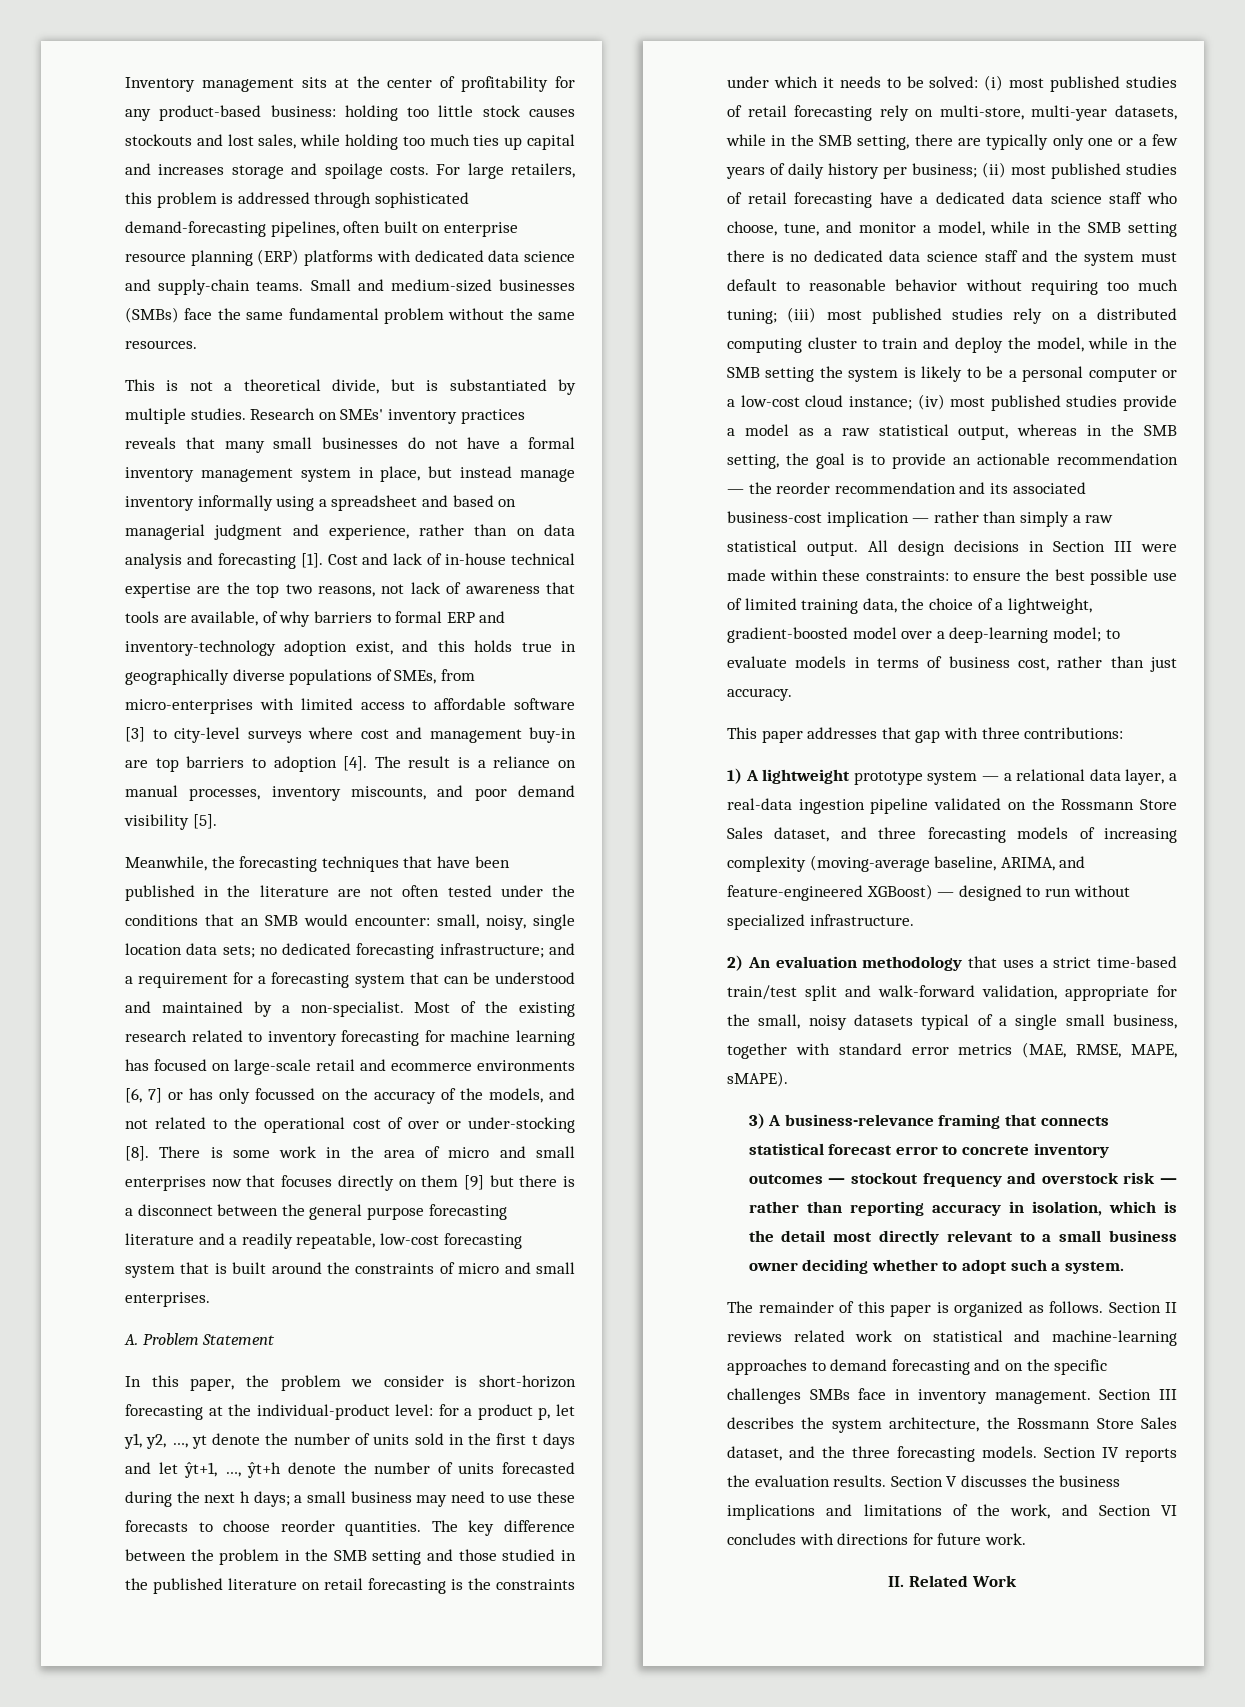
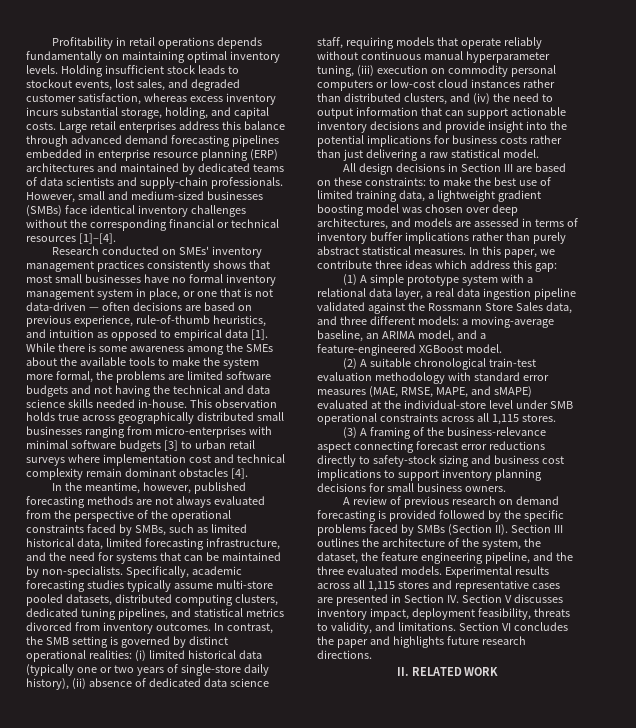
- Inventory management sits at the center of profitability for any product-based business: holding too little stock causes stockouts and lost sales, while holding too much ties up capital and increases storage and spoilage costs. For large retailers, this problem is addressed through sophisticated demand-forecasting pipelines, often built on enterprise resource planning (ERP) platforms with dedicated data science and supply-chain teams. Small and medium-sized businesses (SMBs) face the same fundamental problem without the same resources.
- This is not a theoretical divide, but is substantiated by multiple studies. Research on SMEs' inventory practices reveals that many small businesses do not have a formal inventory management system in place, but instead manage inventory informally using a spreadsheet and based on managerial judgment and experience, rather than on data analysis and forecasting [1]. Cost and lack of in-house technical expertise are the top two reasons, not lack of awareness that tools are available, of why barriers to formal ERP and inventory-technology adoption exist, and this holds true in geographically diverse populations of SMEs, from micro-enterprises with limited access to affordable software [3] to city-level surveys where cost and management buy-in are top barriers to adoption [4]. The result is a reliance on manual processes, inventory miscounts, and poor demand visibility [5].
- Meanwhile, the forecasting techniques that have been published in the literature are not often tested under the conditions that an SMB would encounter: small, noisy, single location data sets; no dedicated forecasting infrastructure; and a requirement for a forecasting system that can be understood and maintained by a non-specialist. Most of the existing research related to inventory forecasting for machine learning has focused on large-scale retail and ecommerce environments [6, 7] or has only focussed on the accuracy of the models, and not related to the operational cost of over or under-stocking [8]. There is some work in the area of micro and small enterprises now that focuses directly on them [9] but there is a disconnect between the general purpose forecasting literature and a readily repeatable, low-cost forecasting system that is built around the constraints of micro and small enterprises.
- A. Problem Statement
- In this paper, the problem we consider is short-horizon forecasting at the individual-product level: for a product p, let y1, y2, …, yt denote the number of units sold in the first t days and let ŷt+1, …, ŷt+h denote the number of units forecasted during the next h days; a small business may need to use these forecasts to choose reorder quantities. The key difference between the problem in the SMB setting and those studied in the published literature on retail forecasting is the constraints under which it needs to be solved: (i) most published studies of retail forecasting rely on multi-store, multi-year datasets, while in the SMB setting, there are typically only one or a few years of daily history per business; (ii) most published studies of retail forecasting have a dedicated data science staff who choose, tune, and monitor a model, while in the SMB setting there is no dedicated data science staff and the system must default to reasonable behavior without requiring too much tuning; (iii) most published studies rely on a distributed computing cluster to train and deploy the model, while in the SMB setting the system is likely to be a personal computer or a low-cost cloud instance; (iv) most published studies provide a model as a raw statistical output, whereas in the SMB setting, the goal is to provide an actionable recommendation — the reorder recommendation and its associated business-cost implication — rather than simply a raw statistical output. All design decisions in Section III were made within these constraints: to ensure the best possible use of limited training data, the choice of a lightweight, gradient-boosted model over a deep-learning model; to evaluate models in terms of business cost, rather than just accuracy.
- This paper addresses that gap with three contributions:
- 1) A lightweight prototype system — a relational data layer, a real-data ingestion pipeline validated on the Rossmann Store Sales dataset, and three forecasting models of increasing complexity (moving-average baseline, ARIMA, and feature-engineered XGBoost) — designed to run without specialized infrastructure.
- 2) An evaluation methodology that uses a strict time-based train/test split and walk-forward validation, appropriate for the small, noisy datasets typical of a single small business, together with standard error metrics (MAE, RMSE, MAPE, sMAPE).
- 3) A business-relevance framing that connects statistical forecast error to concrete inventory outcomes — stockout frequency and overstock risk — rather than reporting accuracy in isolation, which is the detail most directly relevant to a small business owner deciding whether to adopt such a system.
- The remainder of this paper is organized as follows. Section II reviews related work on statistical and machine-learning approaches to demand forecasting and on the specific challenges SMBs face in inventory management. Section III describes the system architecture, the Rossmann Store Sales dataset, and the three forecasting models. Section IV reports the evaluation results. Section V discusses the business implications and limitations of the work, and Section VI concludes with directions for future work.
+ Profitability in retail operations depends fundamentally on maintaining optimal inventory levels. Holding insufficient stock leads to stockout events, lost sales, and degraded customer satisfaction, whereas excess inventory incurs substantial storage, holding, and capital costs. Large retail enterprises address this balance through advanced demand forecasting pipelines embedded in enterprise resource planning (ERP) architectures and maintained by dedicated teams of data scientists and supply-chain professionals. However, small and medium-sized businesses (SMBs) face identical inventory challenges without the corresponding financial or technical resources [1]–[4].
+ Research conducted on SMEs' inventory management practices consistently shows that most small businesses have no formal inventory management system in place, or one that is not data-driven — often decisions are based on previous experience, rule-of-thumb heuristics, and intuition as opposed to empirical data [1]. While there is some awareness among the SMEs about the available tools to make the system more formal, the problems are limited software budgets and not having the technical and data science skills needed in-house. This observation holds true across geographically distributed small businesses ranging from micro-enterprises with minimal software budgets [3] to urban retail surveys where implementation cost and technical complexity remain dominant obstacles [4].
+ In the meantime, however, published forecasting methods are not always evaluated from the perspective of the operational constraints faced by SMBs, such as limited historical data, limited forecasting infrastructure, and the need for systems that can be maintained by non-specialists. Specifically, academic forecasting studies typically assume multi-store pooled datasets, distributed computing clusters, dedicated tuning pipelines, and statistical metrics divorced from inventory outcomes. In contrast, the SMB setting is governed by distinct operational realities: (i) limited historical data (typically one or two years of single-store daily history), (ii) absence of dedicated data science staff, requiring models that operate reliably without continuous manual hyperparameter tuning, (iii) execution on commodity personal computers or low-cost cloud instances rather than distributed clusters, and (iv) the need to output information that can support actionable inventory decisions and provide insight into the potential implications for business costs rather than just delivering a raw statistical model.
+ All design decisions in Section III are based on these constraints: to make the best use of limited training data, a lightweight gradient boosting model was chosen over deep architectures, and models are assessed in terms of inventory buffer implications rather than purely abstract statistical measures. In this paper, we contribute three ideas which address this gap:
+ (1) A simple prototype system with a relational data layer, a real data ingestion pipeline validated against the Rossmann Store Sales data, and three different models: a moving-average baseline, an ARIMA model, and a feature-engineered XGBoost model.
+ (2) A suitable chronological train-test evaluation methodology with standard error measures (MAE, RMSE, MAPE, and sMAPE) evaluated at the individual-store level under SMB operational constraints across all 1,115 stores.
+ (3) A framing of the business-relevance aspect connecting forecast error reductions directly to safety-stock sizing and business cost implications to support inventory planning decisions for small business owners.
+ A review of previous research on demand forecasting is provided followed by the specific problems faced by SMBs (Section II). Section III outlines the architecture of the system, the dataset, the feature engineering pipeline, and the three evaluated models. Experimental results across all 1,115 stores and representative cases are presented in Section IV. Section V discusses inventory impact, deployment feasibility, threats to validity, and limitations. Section VI concludes the paper and highlights future research directions.
- II. Related Work
+ II. RELATED WORK

